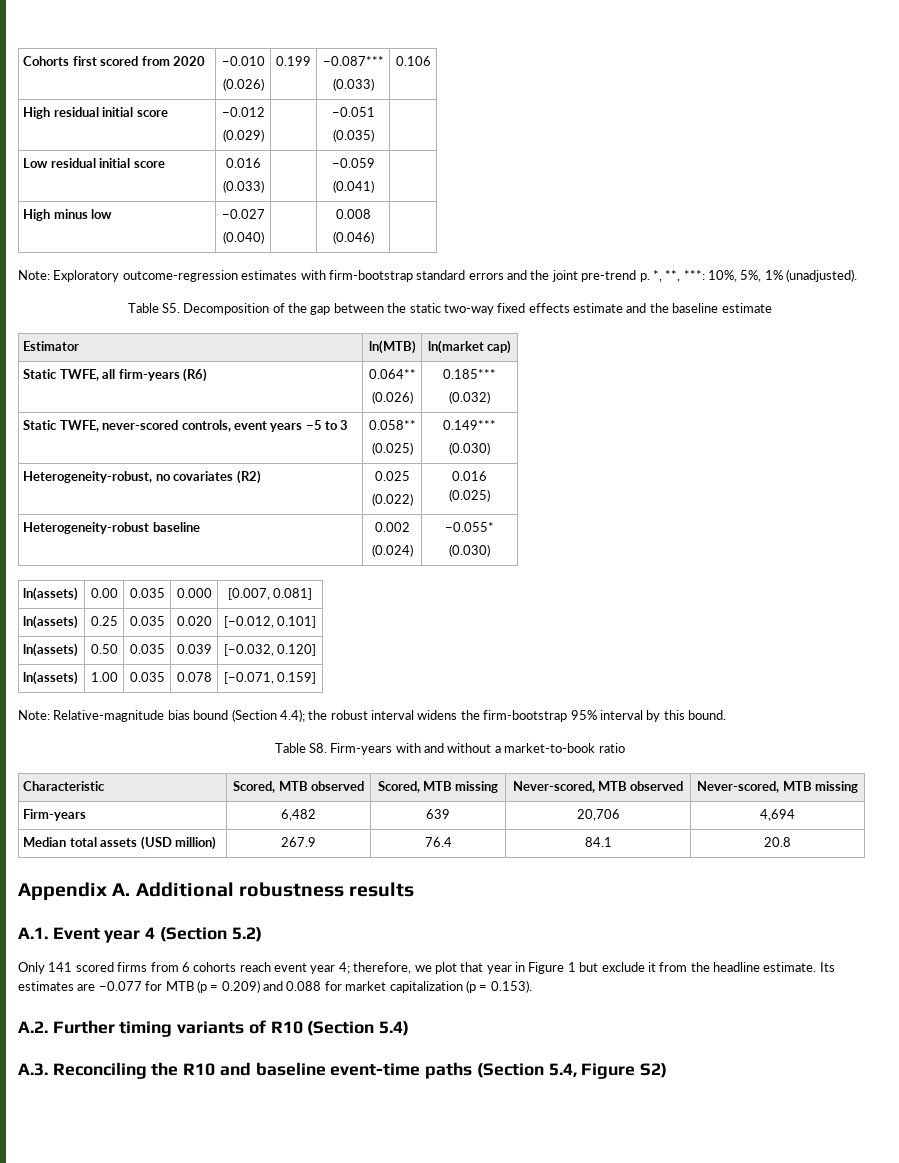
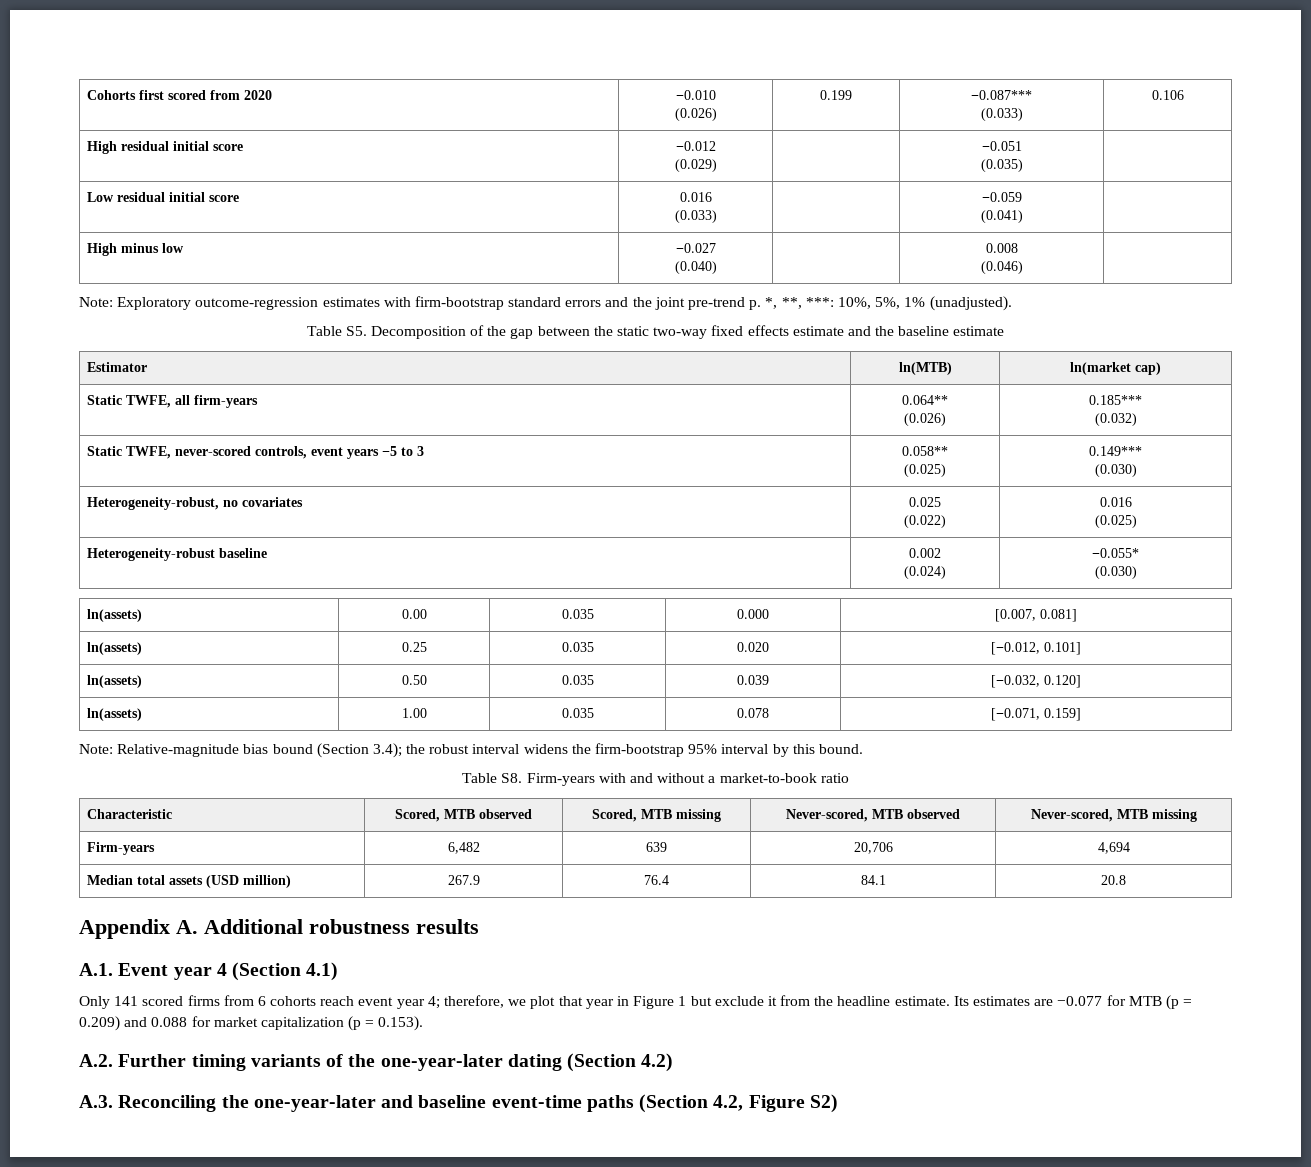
- Static TWFE, all firm-years (R6) | 0.064**
+ Static TWFE, all firm-years | 0.064**
- Heterogeneity-robust, no covariates (R2) | 0.025
+ Heterogeneity-robust, no covariates | 0.025
- Note: Relative-magnitude bias bound (Section 4.4); the robust interval widens the firm-bootstrap 95% interval by this bound.
+ Note: Relative-magnitude bias bound (Section 3.4); the robust interval widens the firm-bootstrap 95% interval by this bound.
- A.1. Event year 4 (Section 5.2)
+ A.1. Event year 4 (Section 4.1)
- A.2. Further timing variants of R10 (Section 5.4)
+ A.2. Further timing variants of the one-year-later dating (Section 4.2)
- A.3. Reconciling the R10 and baseline event-time paths (Section 5.4, Figure S2)
+ A.3. Reconciling the one-year-later and baseline event-time paths (Section 4.2, Figure S2)

